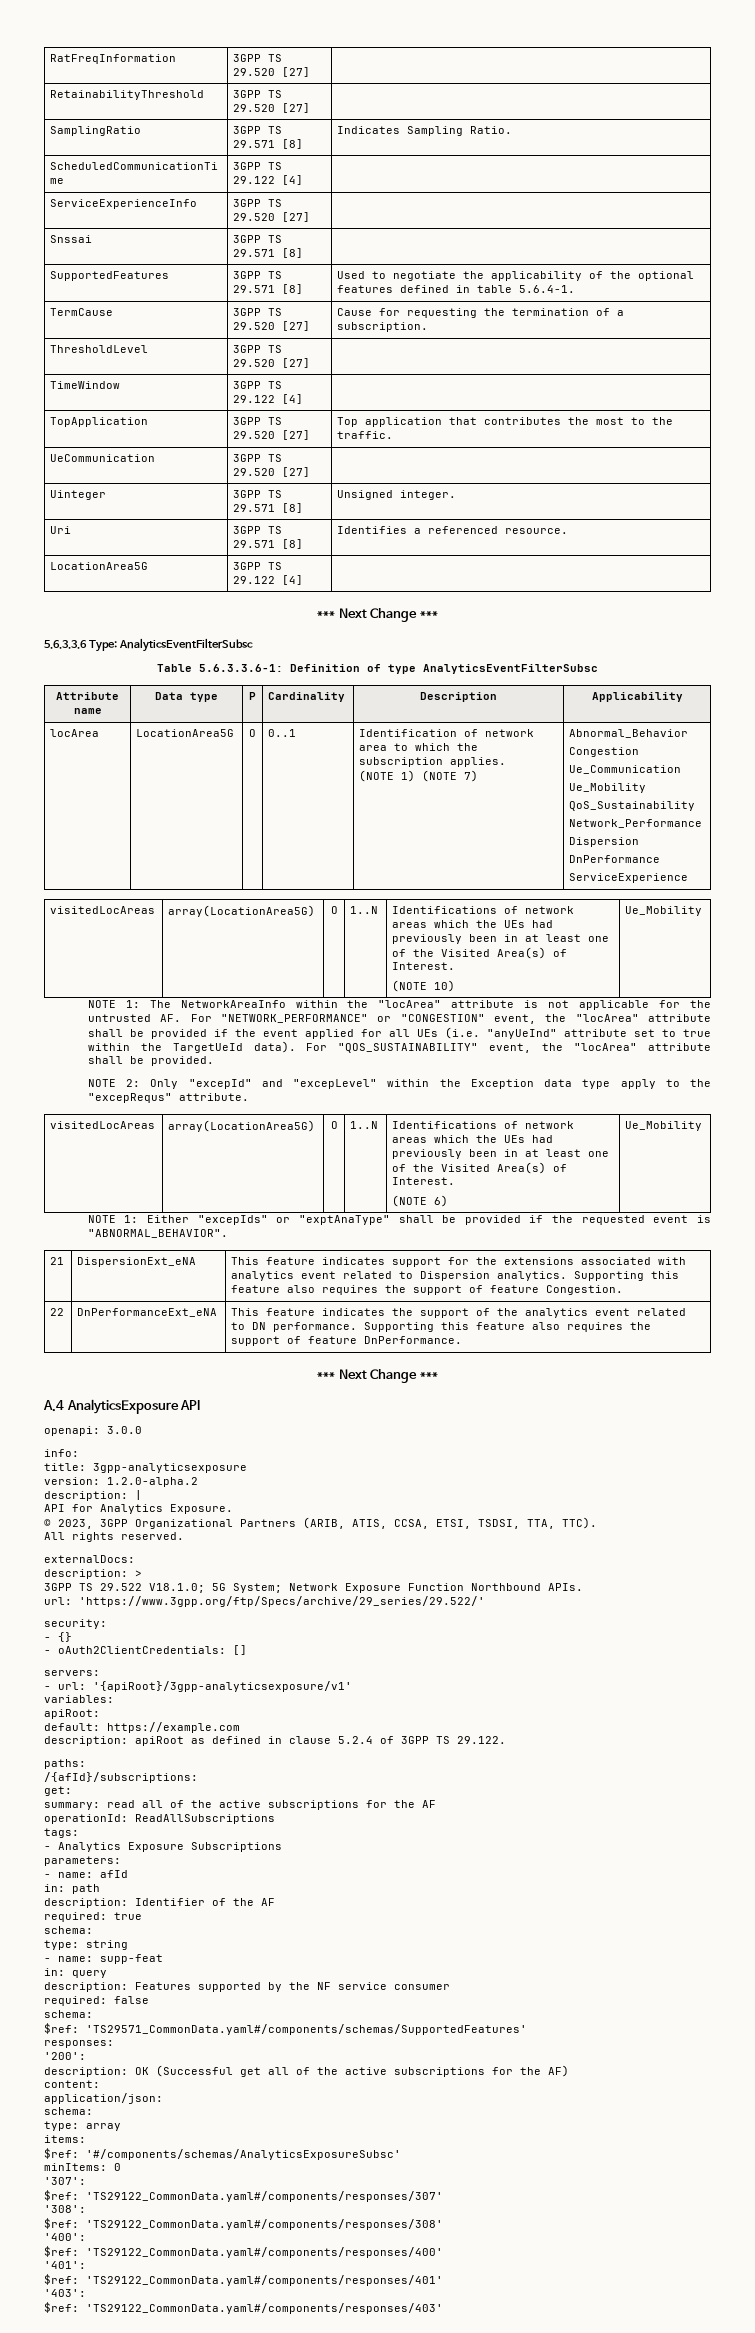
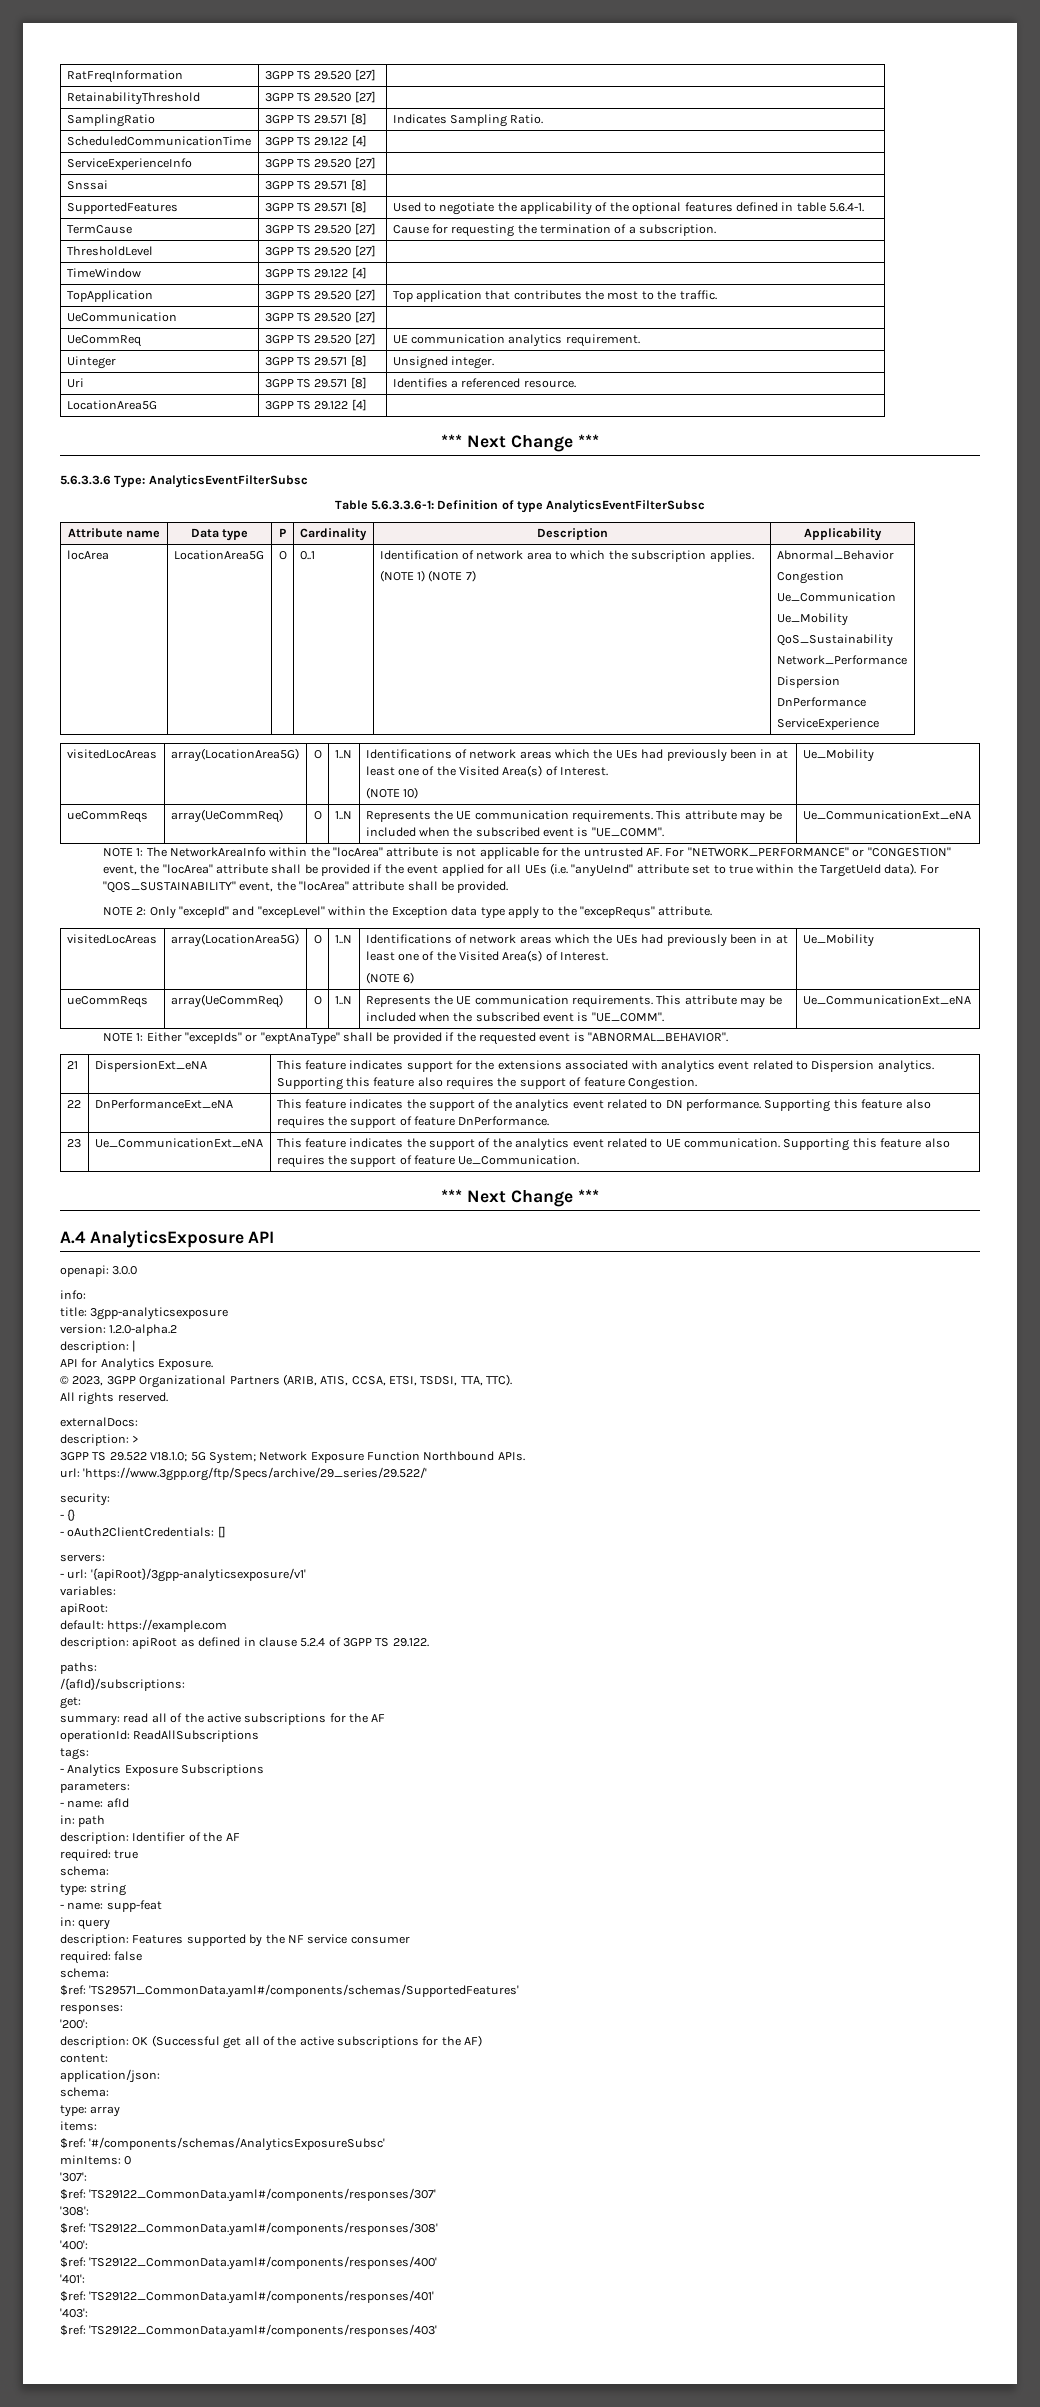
+ UeCommReq | 3GPP TS 29.520 [27] | UE communication analytics requirement.
  locArea | LocationArea5G | O | 0..1 | Identification of network area to which the subscription applies.
  (NOTE 1) (NOTE 7) | Abnormal_Behavior
  Congestion
  Ue_Communication
  Ue_Mobility
  QoS_Sustainability
  Network_Performance
  Dispersion
  DnPerformance
  ServiceExperience
  visitedLocAreas | array(LocationArea5G) | O | 1..N | Identifications of network areas which the UEs had previously been in at least one of the Visited Area(s) of Interest.
  (NOTE 10) | Ue_Mobility
+ ueCommReqs | array(UeCommReq) | O | 1..N | Represents the UE communication requirements. This attribute may be included when the subscribed event is "UE_COMM". | Ue_CommunicationExt_eNA
  NOTE 2: Only "excepId" and "excepLevel" within the Exception data type apply to the "excepRequs" attribute.
  visitedLocAreas | array(LocationArea5G) | O | 1..N | Identifications of network areas which the UEs had previously been in at least one of the Visited Area(s) of Interest.
  (NOTE 6) | Ue_Mobility
+ ueCommReqs | array(UeCommReq) | O | 1..N | Represents the UE communication requirements. This attribute may be included when the subscribed event is "UE_COMM". | Ue_CommunicationExt_eNA
+ 23 | Ue_CommunicationExt_eNA | This feature indicates the support of the analytics event related to UE communication. Supporting this feature also requires the support of feature Ue_Communication.

